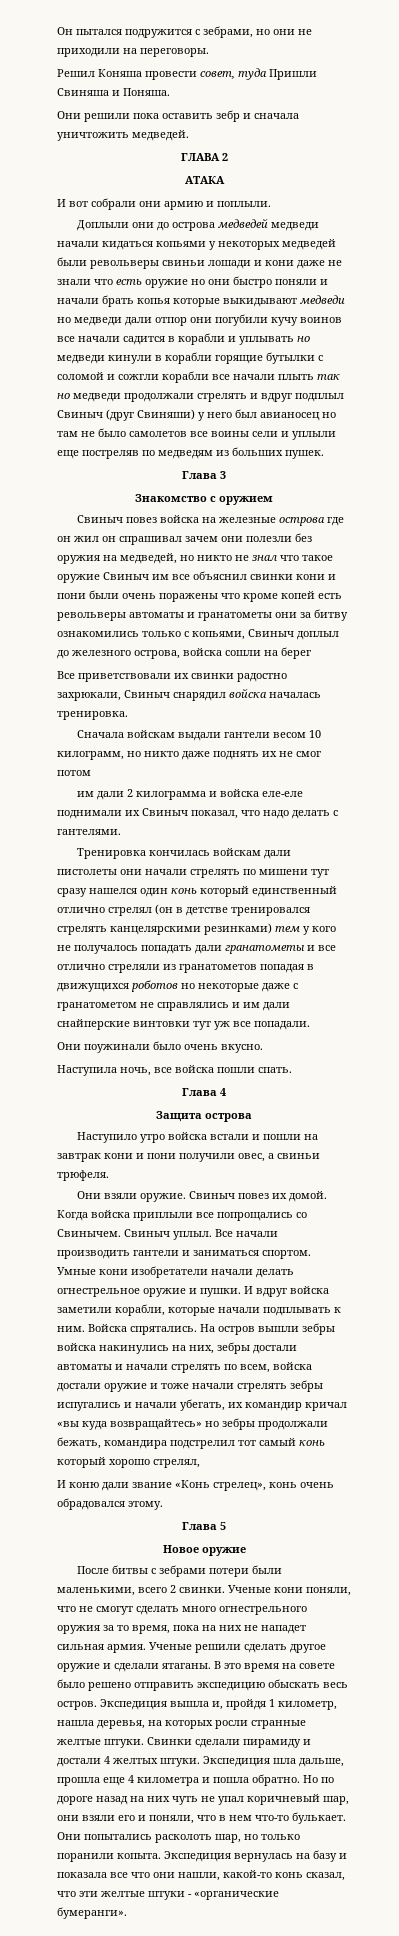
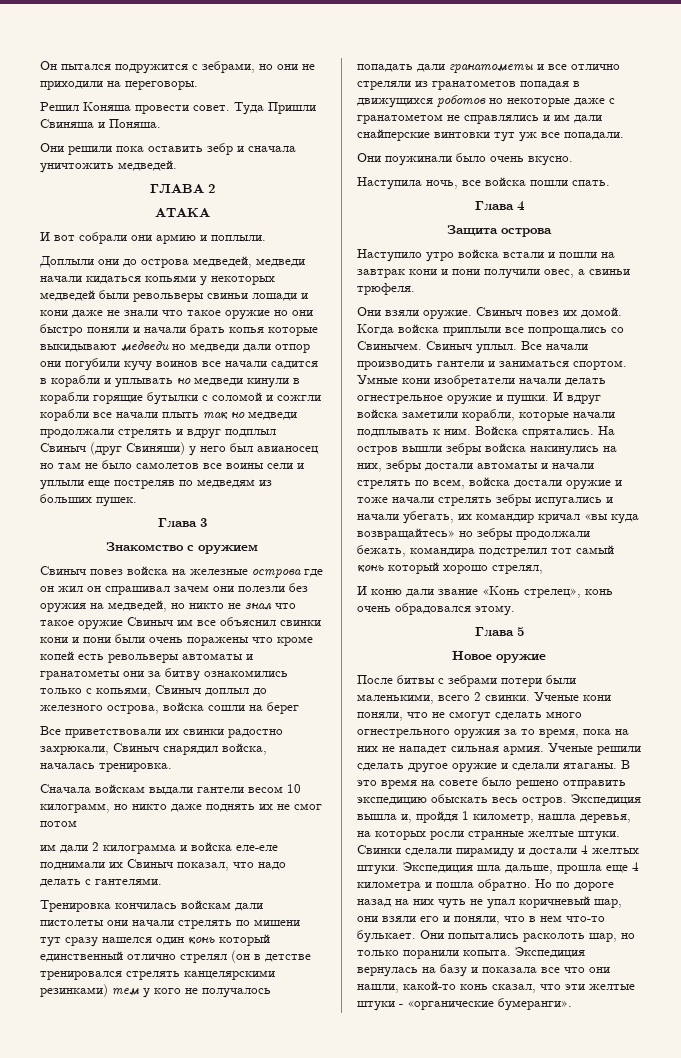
- Решил Коняша провести совет, туда Пришли Свиняша и Поняша.
+ Решил Коняша провести совет. Туда Пришли Свиняша и Поняша.
- Доплыли они до острова медведей медведи начали кидаться копьями у некоторых медведей были револьверы свиньи лошади и кони даже не знали что есть оружие но они быстро поняли и начали брать копья которые выкидывают медведи но медведи дали отпор они погубили кучу воинов все начали садится в корабли и уплывать но медведи кинули в корабли горящие бутылки с соломой и сожгли корабли все начали плыть так но медведи продолжали стрелять и вдруг подплыл Свиныч (друг Свиняши) у него был авианосец но там не было самолетов все воины сели и уплыли еще постреляв по медведям из больших пушек.
+ Доплыли они до острова медведей, медведи начали кидаться копьями у некоторых медведей были револьверы свиньи лошади и кони даже не знали что такое оружие но они быстро поняли и начали брать копья которые выкидывают медведи но медведи дали отпор они погубили кучу воинов все начали садится в корабли и уплывать но медведи кинули в корабли горящие бутылки с соломой и сожгли корабли все начали плыть так но медведи продолжали стрелять и вдруг подплыл Свиныч (друг Свиняши) у него был авианосец но там не было самолетов все воины сели и уплыли еще постреляв по медведям из больших пушек.
- Все приветствовали их свинки радостно захрюкали, Свиныч снарядил войска началась тренировка.
+ Все приветствовали их свинки радостно захрюкали, Свиныч снарядил войска, началась тренировка.

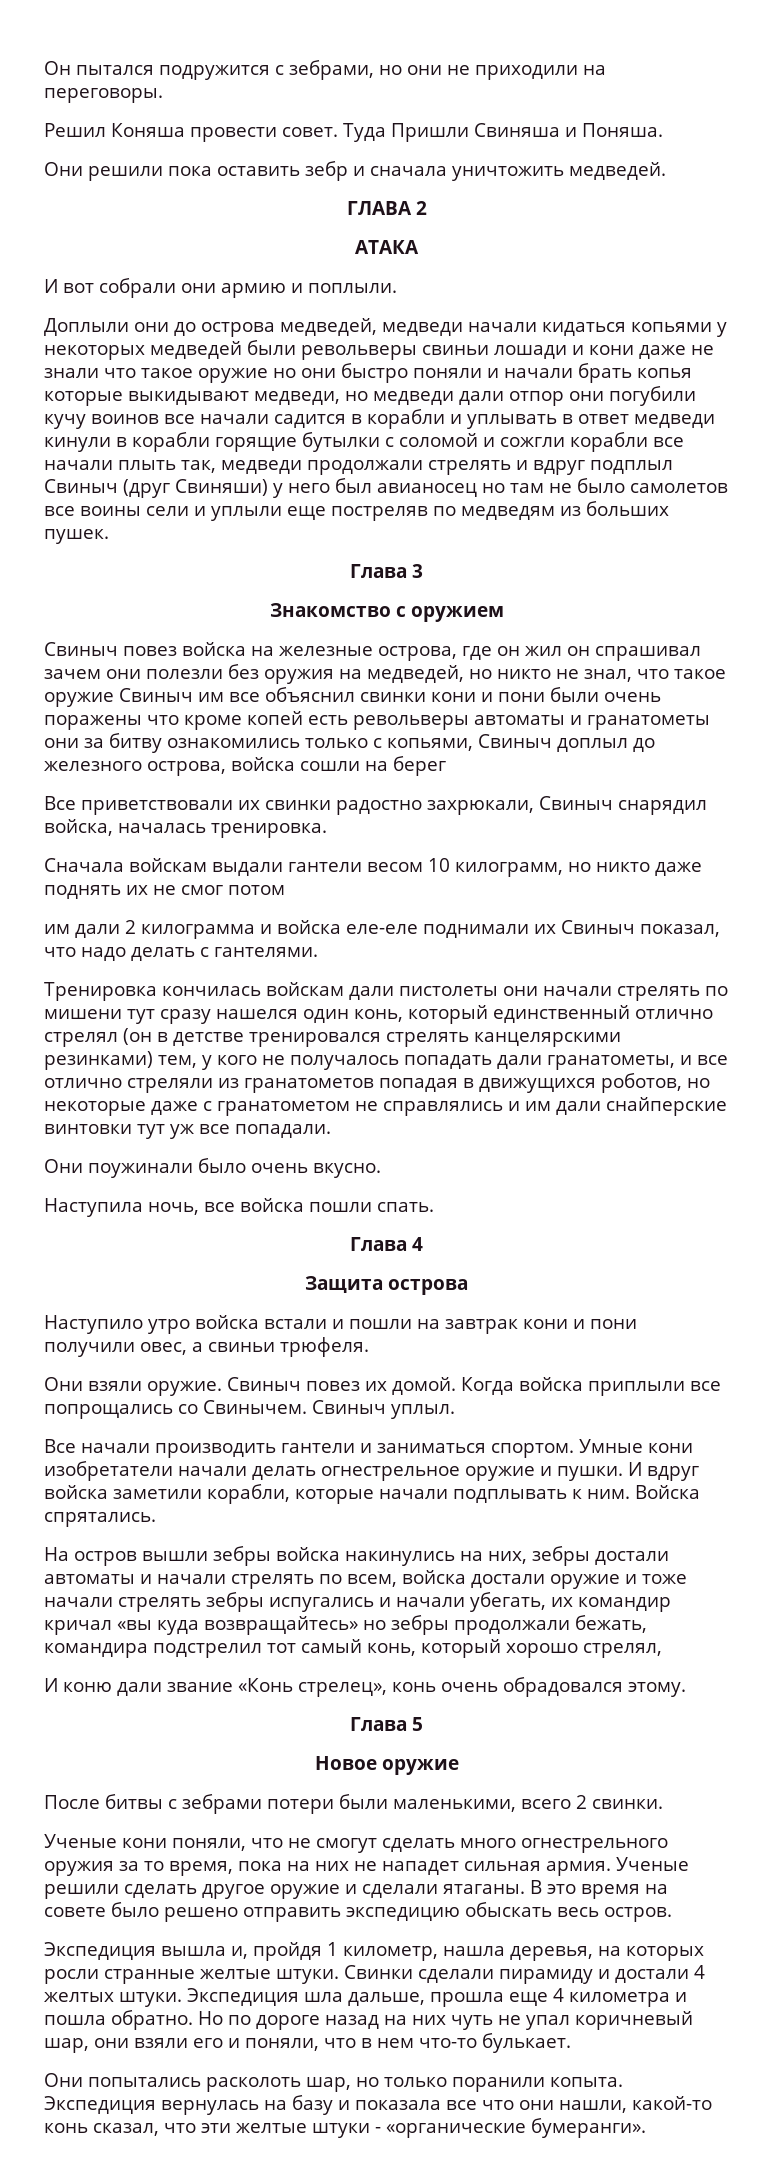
- Доплыли они до острова медведей, медведи начали кидаться копьями у некоторых медведей были револьверы свиньи лошади и кони даже не знали что такое оружие но они быстро поняли и начали брать копья которые выкидывают медведи но медведи дали отпор они погубили кучу воинов все начали садится в корабли и уплывать но медведи кинули в корабли горящие бутылки с соломой и сожгли корабли все начали плыть так но медведи продолжали стрелять и вдруг подплыл Свиныч (друг Свиняши) у него был авианосец но там не было самолетов все воины сели и уплыли еще постреляв по медведям из больших пушек.
+ Доплыли они до острова медведей, медведи начали кидаться копьями у некоторых медведей были револьверы свиньи лошади и кони даже не знали что такое оружие но они быстро поняли и начали брать копья которые выкидывают медведи, но медведи дали отпор они погубили кучу воинов все начали садится в корабли и уплывать в ответ медведи кинули в корабли горящие бутылки с соломой и сожгли корабли все начали плыть так, медведи продолжали стрелять и вдруг подплыл Свиныч (друг Свиняши) у него был авианосец но там не было самолетов все воины сели и уплыли еще постреляв по медведям из больших пушек.
- Свиныч повез войска на железные острова где он жил он спрашивал зачем они полезли без оружия на медведей, но никто не знал что такое оружие Свиныч им все объяснил свинки кони и пони были очень поражены что кроме копей есть револьверы автоматы и гранатометы они за битву ознакомились только с копьями, Свиныч доплыл до железного острова, войска сошли на берег
+ Свиныч повез войска на железные острова, где он жил он спрашивал зачем они полезли без оружия на медведей, но никто не знал, что такое оружие Свиныч им все объяснил свинки кони и пони были очень поражены что кроме копей есть револьверы автоматы и гранатометы они за битву ознакомились только с копьями, Свиныч доплыл до железного острова, войска сошли на берег
- Тренировка кончилась войскам дали пистолеты они начали стрелять по мишени тут сразу нашелся один конь который единственный отлично стрелял (он в детстве тренировался стрелять канцелярскими резинками) тем у кого не получалось попадать дали гранатометы и все отлично стреляли из гранатометов попадая в движущихся роботов но некоторые даже с гранатометом не справлялись и им дали снайперские винтовки тут уж все попадали.
+ Тренировка кончилась войскам дали пистолеты они начали стрелять по мишени тут сразу нашелся один конь, который единственный отлично стрелял (он в детстве тренировался стрелять канцелярскими резинками) тем, у кого не получалось попадать дали гранатометы, и все отлично стреляли из гранатометов попадая в движущихся роботов, но некоторые даже с гранатометом не справлялись и им дали снайперские винтовки тут уж все попадали.
- Свиныч уплыл. Все начали производить гантели и заниматься спортом.
+ Свиныч уплыл.
+ Все начали производить гантели и заниматься спортом.
- Войска спрятались. На остров вышли зебры войска накинулись на них, зебры достали автоматы и начали стрелять по всем, войска достали оружие и тоже начали стрелять зебры испугались и начали убегать, их командир кричал «вы куда возвращайтесь» но зебры продолжали бежать, командира подстрелил тот самый конь который хорошо стрелял,
+ Войска спрятались.
+ На остров вышли зебры войска накинулись на них, зебры достали автоматы и начали стрелять по всем, войска достали оружие и тоже начали стрелять зебры испугались и начали убегать, их командир кричал «вы куда возвращайтесь» но зебры продолжали бежать, командира подстрелил тот самый конь, который хорошо стрелял,
- После битвы с зебрами потери были маленькими, всего 2 свинки. Ученые кони поняли, что не смогут сделать много огнестрельного оружия за то время, пока на них не нападет сильная армия.
+ После битвы с зебрами потери были маленькими, всего 2 свинки.
+ Ученые кони поняли, что не смогут сделать много огнестрельного оружия за то время, пока на них не нападет сильная армия.
- В это время на совете было решено отправить экспедицию обыскать весь остров. Экспедиция вышла и, пройдя 1 километр, нашла деревья, на которых росли странные желтые штуки.
+ В это время на совете было решено отправить экспедицию обыскать весь остров.
+ Экспедиция вышла и, пройдя 1 километр, нашла деревья, на которых росли странные желтые штуки.
- Но по дороге назад на них чуть не упал коричневый шар, они взяли его и поняли, что в нем что-то булькает. Они попытались расколоть шар, но только поранили копыта.
+ Но по дороге назад на них чуть не упал коричневый шар, они взяли его и поняли, что в нем что-то булькает.
+ Они попытались расколоть шар, но только поранили копыта.

